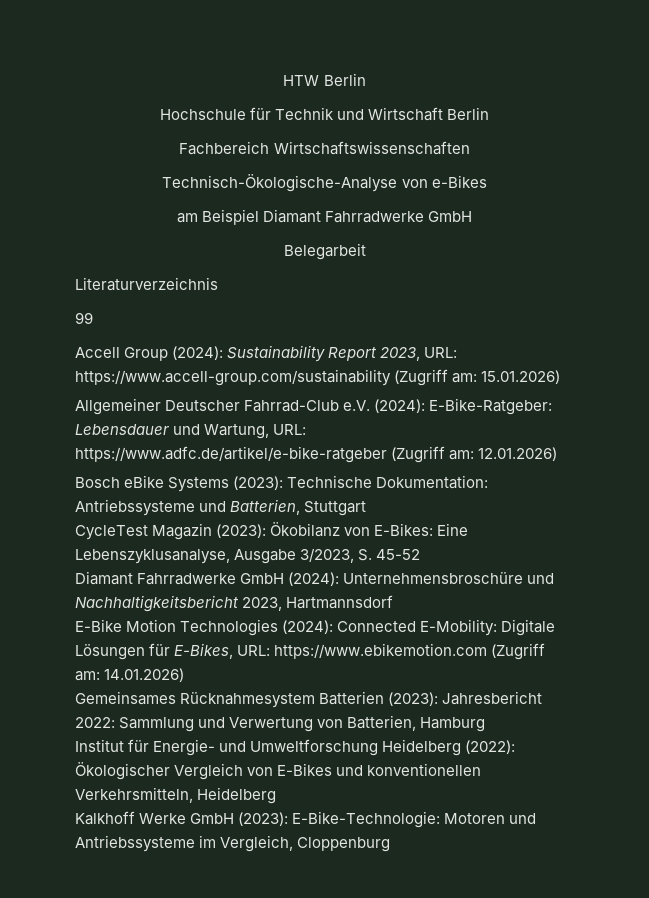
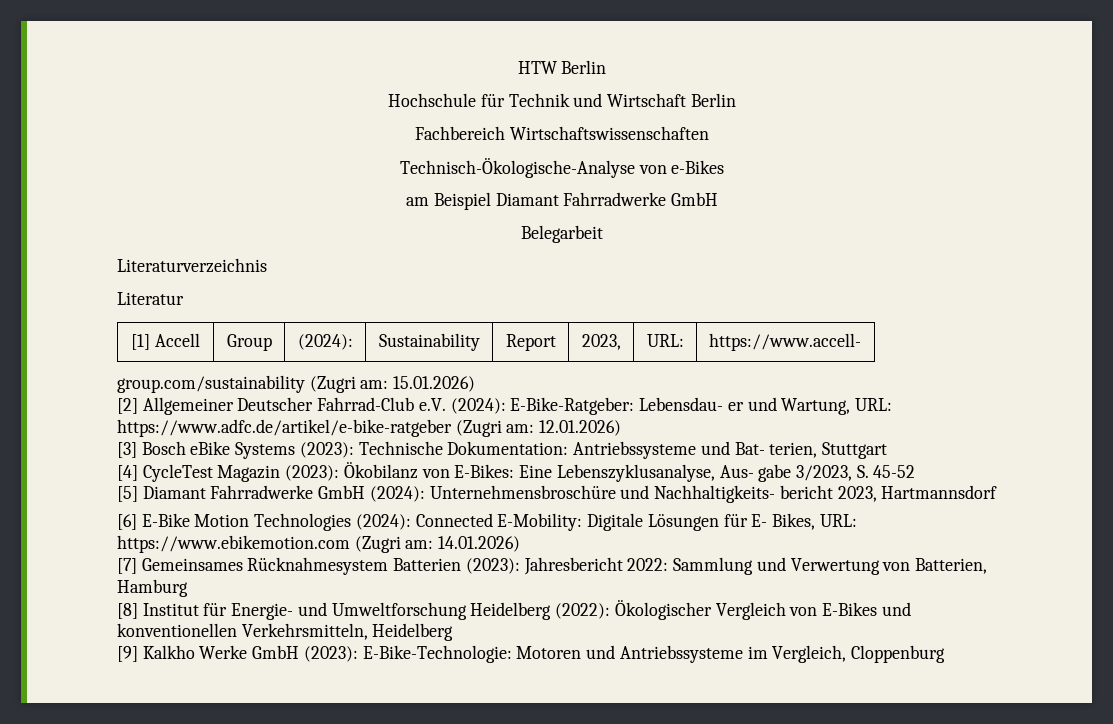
- 99
- Accell Group (2024): Sustainability Report 2023, URL: https://www.accell-group.com/sustainability (Zugriff am: 15.01.2026)
+ Literatur
+ [1] Accell | Group | (2024): | Sustainability | Report | 2023, | URL: | https://www.accell-
+ group.com/sustainability (Zugri am: 15.01.2026)
- Allgemeiner Deutscher Fahrrad-Club e.V. (2024): E-Bike-Ratgeber: Lebensdauer und Wartung, URL: https://www.adfc.de/artikel/e-bike-ratgeber (Zugriff am: 12.01.2026)
+ [2] Allgemeiner Deutscher Fahrrad-Club e.V. (2024): E-Bike-Ratgeber: Lebensdau- er und Wartung, URL: https://www.adfc.de/artikel/e-bike-ratgeber (Zugri am: 12.01.2026)
- Bosch eBike Systems (2023): Technische Dokumentation: Antriebssysteme und Batterien, Stuttgart
+ [3] Bosch eBike Systems (2023): Technische Dokumentation: Antriebssysteme und Bat- terien, Stuttgart
- CycleTest Magazin (2023): Ökobilanz von E-Bikes: Eine Lebenszyklusanalyse, Ausgabe 3/2023, S. 45-52
+ [4] CycleTest Magazin (2023): Ökobilanz von E-Bikes: Eine Lebenszyklusanalyse, Aus- gabe 3/2023, S. 45-52
- Diamant Fahrradwerke GmbH (2024): Unternehmensbroschüre und Nachhaltigkeitsbericht 2023, Hartmannsdorf
+ [5] Diamant Fahrradwerke GmbH (2024): Unternehmensbroschüre und Nachhaltigkeits- bericht 2023, Hartmannsdorf
- E-Bike Motion Technologies (2024): Connected E-Mobility: Digitale Lösungen für E-Bikes, URL: https://www.ebikemotion.com (Zugriff am: 14.01.2026)
+ [6] E-Bike Motion Technologies (2024): Connected E-Mobility: Digitale Lösungen für E- Bikes, URL: https://www.ebikemotion.com (Zugri am: 14.01.2026)
- Gemeinsames Rücknahmesystem Batterien (2023): Jahresbericht 2022: Sammlung und Verwertung von Batterien, Hamburg
+ [7] Gemeinsames Rücknahmesystem Batterien (2023): Jahresbericht 2022: Sammlung und Verwertung von Batterien, Hamburg
- Institut für Energie- und Umweltforschung Heidelberg (2022): Ökologischer Vergleich von E-Bikes und konventionellen Verkehrsmitteln, Heidelberg
+ [8] Institut für Energie- und Umweltforschung Heidelberg (2022): Ökologischer Vergleich von E-Bikes und konventionellen Verkehrsmitteln, Heidelberg
- Kalkhoff Werke GmbH (2023): E-Bike-Technologie: Motoren und Antriebssysteme im Vergleich, Cloppenburg
+ [9] Kalkho Werke GmbH (2023): E-Bike-Technologie: Motoren und Antriebssysteme im Vergleich, Cloppenburg

